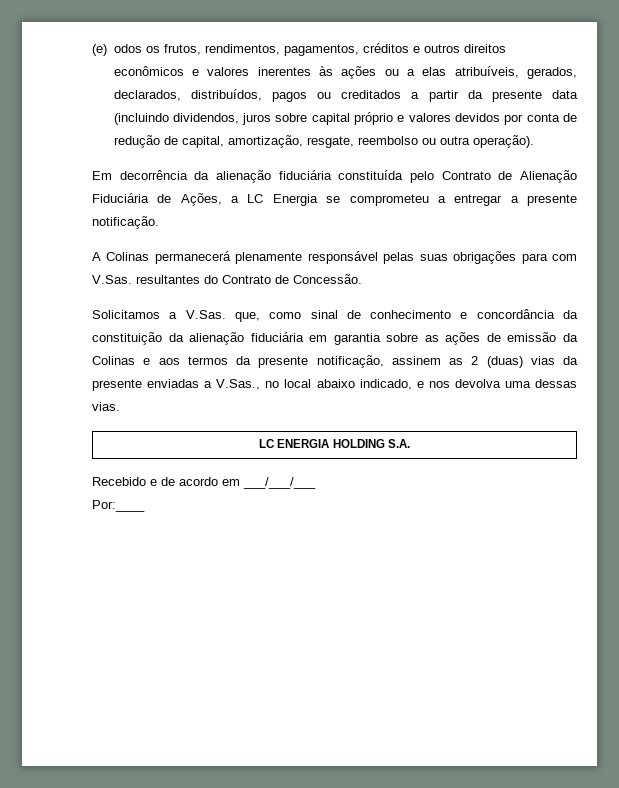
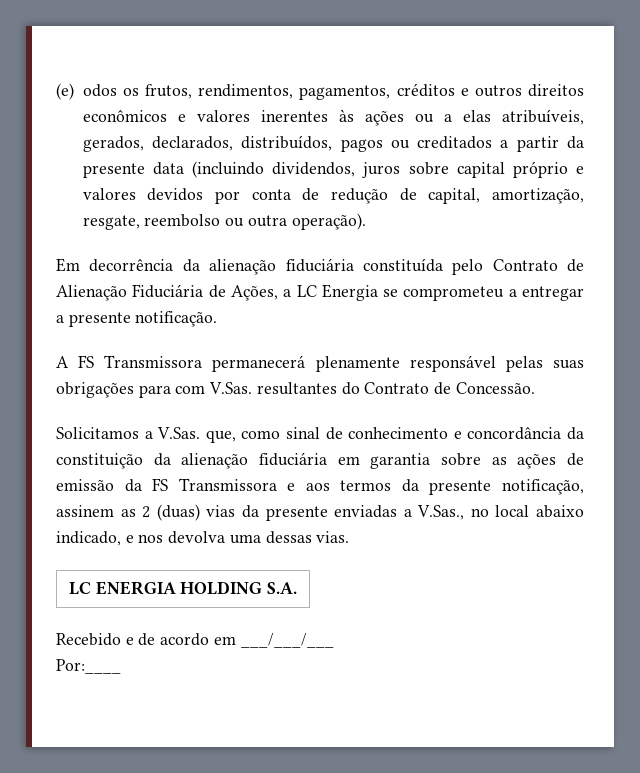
- A Colinas permanecerá plenamente responsável pelas suas obrigações para com V.Sas. resultantes do Contrato de Concessão.
+ A FS Transmissora permanecerá plenamente responsável pelas suas obrigações para com V.Sas. resultantes do Contrato de Concessão.
- Solicitamos a V.Sas. que, como sinal de conhecimento e concordância da constituição da alienação fiduciária em garantia sobre as ações de emissão da Colinas e aos termos da presente notificação, assinem as 2 (duas) vias da presente enviadas a V.Sas., no local abaixo indicado, e nos devolva uma dessas vias.
+ Solicitamos a V.Sas. que, como sinal de conhecimento e concordância da constituição da alienação fiduciária em garantia sobre as ações de emissão da FS Transmissora e aos termos da presente notificação, assinem as 2 (duas) vias da presente enviadas a V.Sas., no local abaixo indicado, e nos devolva uma dessas vias.

